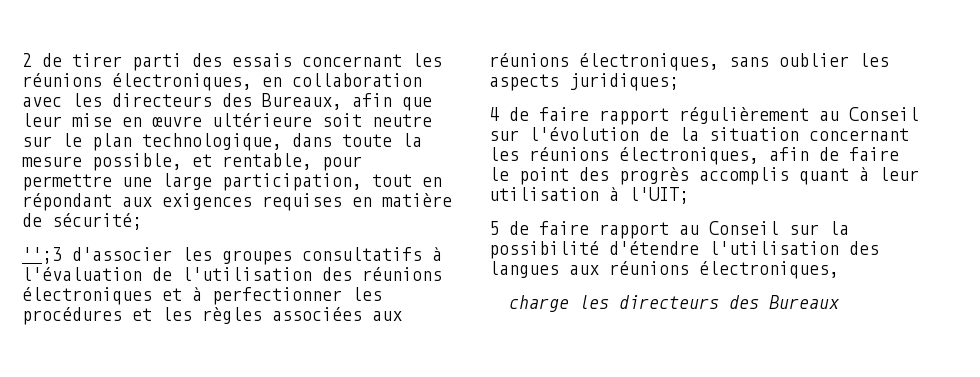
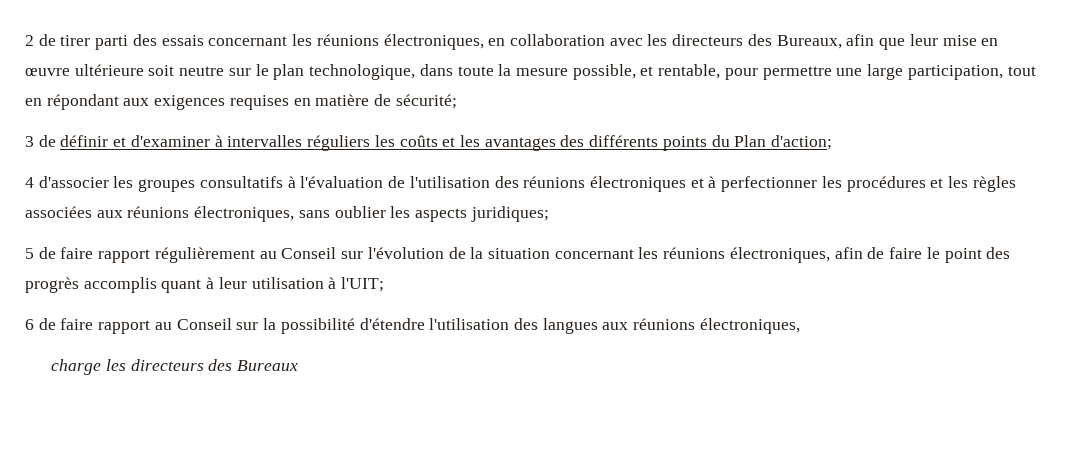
- '';3 d'associer les groupes consultatifs à l'évaluation de l'utilisation des réunions électroniques et à perfectionner les procédures et les règles associées aux réunions électroniques, sans oublier les aspects juridiques;
+ 3 de définir et d'examiner à intervalles réguliers les coûts et les avantages des différents points du Plan d'action;
+ 4 d'associer les groupes consultatifs à l'évaluation de l'utilisation des réunions électroniques et à perfectionner les procédures et les règles associées aux réunions électroniques, sans oublier les aspects juridiques;
- 4 de faire rapport régulièrement au Conseil sur l'évolution de la situation concernant les réunions électroniques, afin de faire le point des progrès accomplis quant à leur utilisation à l'UIT;
+ 5 de faire rapport régulièrement au Conseil sur l'évolution de la situation concernant les réunions électroniques, afin de faire le point des progrès accomplis quant à leur utilisation à l'UIT;
- 5 de faire rapport au Conseil sur la possibilité d'étendre l'utilisation des langues aux réunions électroniques,
+ 6 de faire rapport au Conseil sur la possibilité d'étendre l'utilisation des langues aux réunions électroniques,

